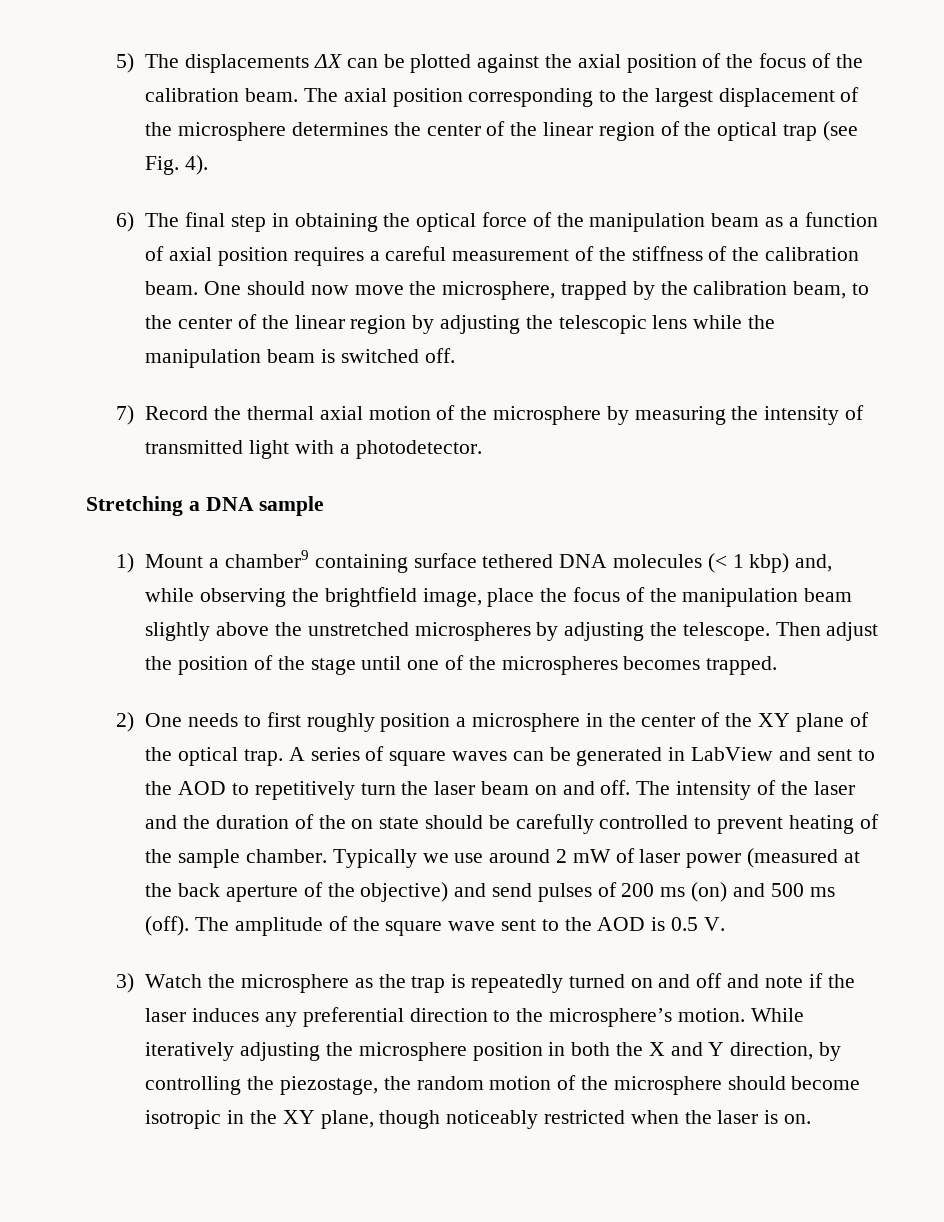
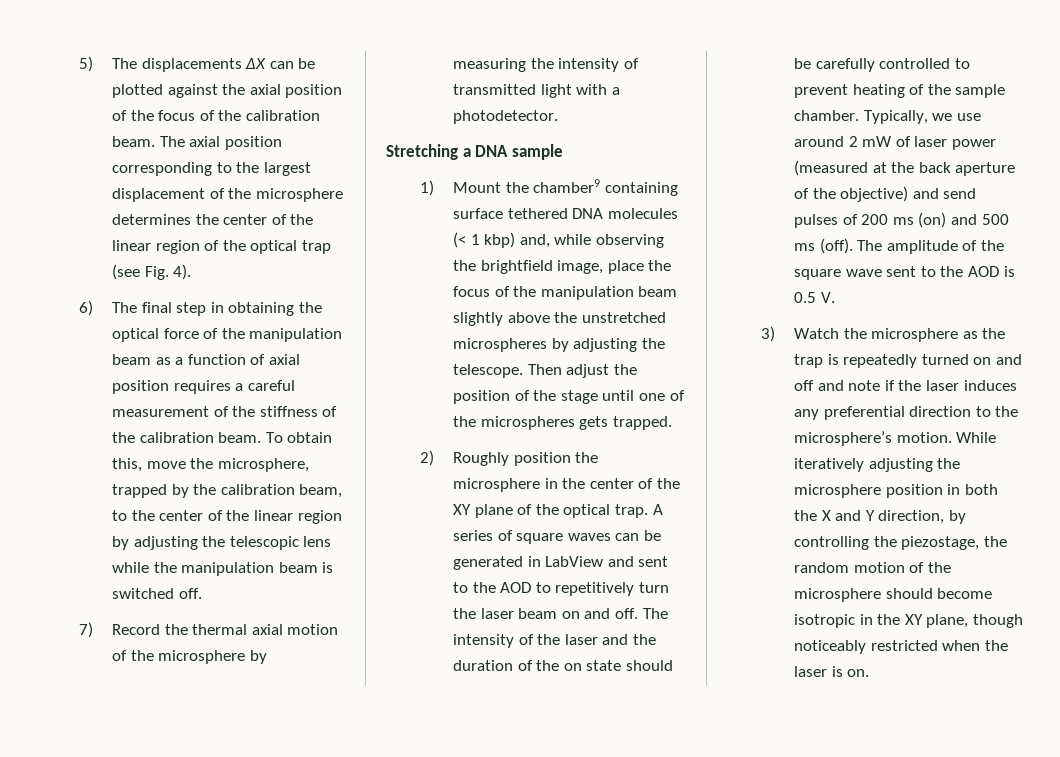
- One should now move the microsphere, trapped by the calibration beam, to the center of the linear region by adjusting the telescopic lens while the manipulation beam is switched off.
+ To obtain this, move the microsphere, trapped by the calibration beam, to the center of the linear region by adjusting the telescopic lens while the manipulation beam is switched off.
- 1) Mount a chamber9 containing surface tethered DNA molecules (< 1 kbp) and, while observing the brightfield image, place the focus of the manipulation beam slightly above the unstretched microspheres by adjusting the telescope.
+ 1) Mount the chamber9 containing surface tethered DNA molecules (< 1 kbp) and, while observing the brightfield image, place the focus of the manipulation beam slightly above the unstretched microspheres by adjusting the telescope.
- Then adjust the position of the stage until one of the microspheres becomes trapped.
+ Then adjust the position of the stage until one of the microspheres gets trapped.
- 2) One needs to first roughly position a microsphere in the center of the XY plane of the optical trap.
+ 2) Roughly position the microsphere in the center of the XY plane of the optical trap.
- Typically we use around 2 mW of laser power (measured at the back aperture of the objective) and send pulses of 200 ms (on) and 500 ms (off).
+ Typically, we use around 2 mW of laser power (measured at the back aperture of the objective) and send pulses of 200 ms (on) and 500 ms (off).

